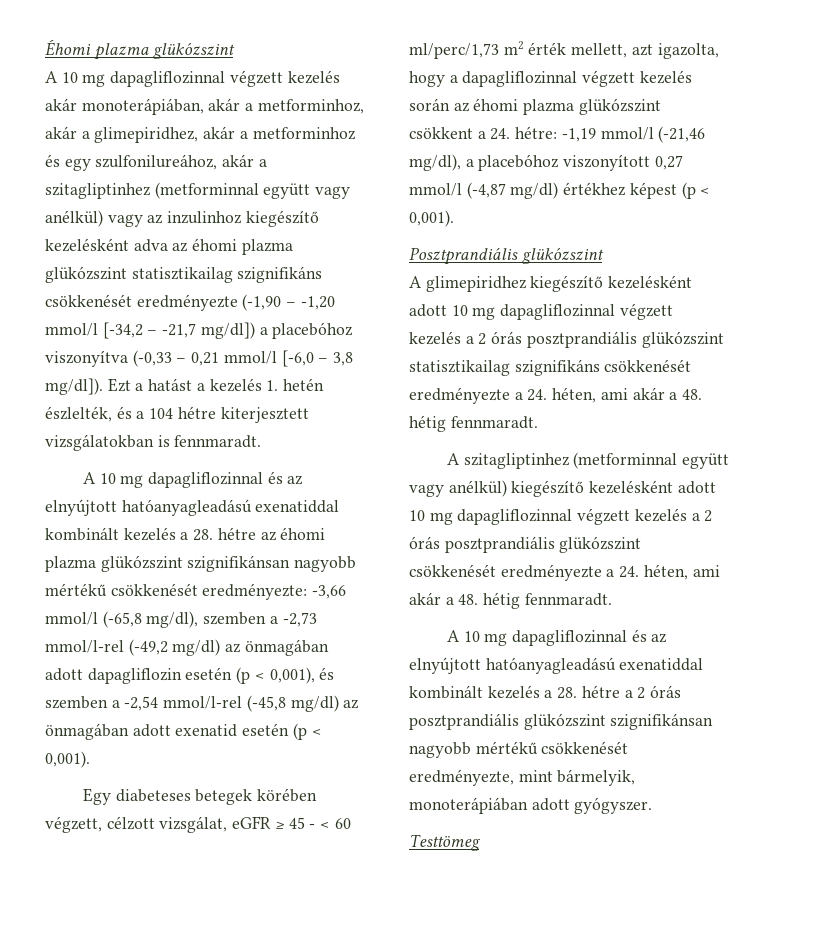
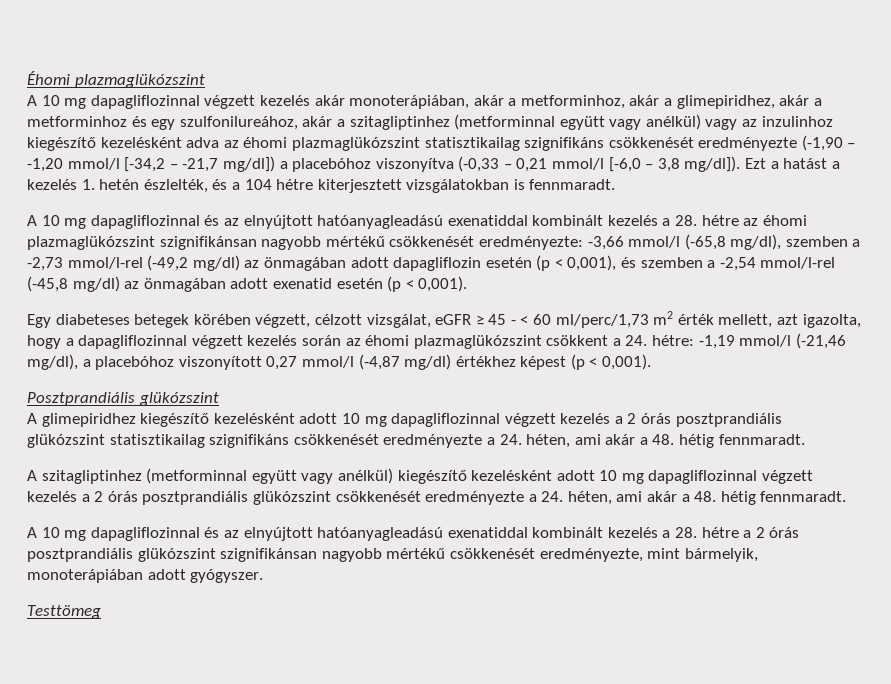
- Éhomi plazma glükózszint
+ Éhomi plazmaglükózszint
- A 10 mg dapagliflozinnal végzett kezelés akár monoterápiában, akár a metforminhoz, akár a glimepiridhez, akár a metforminhoz és egy szulfonilureához, akár a szitagliptinhez (metforminnal együtt vagy anélkül) vagy az inzulinhoz kiegészítő kezelésként adva az éhomi plazma glükózszint statisztikailag szignifikáns csökkenését eredményezte (-1,90 – -1,20 mmol/l [-34,2 – -21,7 mg/dl]) a placebóhoz viszonyítva (-0,33 – 0,21 mmol/l [-6,0 – 3,8 mg/dl]).
+ A 10 mg dapagliflozinnal végzett kezelés akár monoterápiában, akár a metforminhoz, akár a glimepiridhez, akár a metforminhoz és egy szulfonilureához, akár a szitagliptinhez (metforminnal együtt vagy anélkül) vagy az inzulinhoz kiegészítő kezelésként adva az éhomi plazmaglükózszint statisztikailag szignifikáns csökkenését eredményezte (-1,90 – -1,20 mmol/l [-34,2 – -21,7 mg/dl]) a placebóhoz viszonyítva (-0,33 – 0,21 mmol/l [-6,0 – 3,8 mg/dl]).
- A 10 mg dapagliflozinnal és az elnyújtott hatóanyagleadású exenatiddal kombinált kezelés a 28. hétre az éhomi plazma glükózszint szignifikánsan nagyobb mértékű csökkenését eredményezte: -3,66 mmol/l (-65,8 mg/dl), szemben a -2,73 mmol/l-rel (-49,2 mg/dl) az önmagában adott dapagliflozin esetén (p < 0,001), és szemben a -2,54 mmol/l-rel (-45,8 mg/dl) az önmagában adott exenatid esetén (p < 0,001).
+ A 10 mg dapagliflozinnal és az elnyújtott hatóanyagleadású exenatiddal kombinált kezelés a 28. hétre az éhomi plazmaglükózszint szignifikánsan nagyobb mértékű csökkenését eredményezte: -3,66 mmol/l (-65,8 mg/dl), szemben a -2,73 mmol/l-rel (-49,2 mg/dl) az önmagában adott dapagliflozin esetén (p < 0,001), és szemben a -2,54 mmol/l-rel (-45,8 mg/dl) az önmagában adott exenatid esetén (p < 0,001).
- Egy diabeteses betegek körében végzett, célzott vizsgálat, eGFR ≥ 45 - < 60 ml/perc/1,73 m2 érték mellett, azt igazolta, hogy a dapagliflozinnal végzett kezelés során az éhomi plazma glükózszint csökkent a 24. hétre: -1,19 mmol/l (-21,46 mg/dl), a placebóhoz viszonyított 0,27 mmol/l (-4,87 mg/dl) értékhez képest (p < 0,001).
+ Egy diabeteses betegek körében végzett, célzott vizsgálat, eGFR ≥ 45 - < 60 ml/perc/1,73 m2 érték mellett, azt igazolta, hogy a dapagliflozinnal végzett kezelés során az éhomi plazmaglükózszint csökkent a 24. hétre: -1,19 mmol/l (-21,46 mg/dl), a placebóhoz viszonyított 0,27 mmol/l (-4,87 mg/dl) értékhez képest (p < 0,001).

